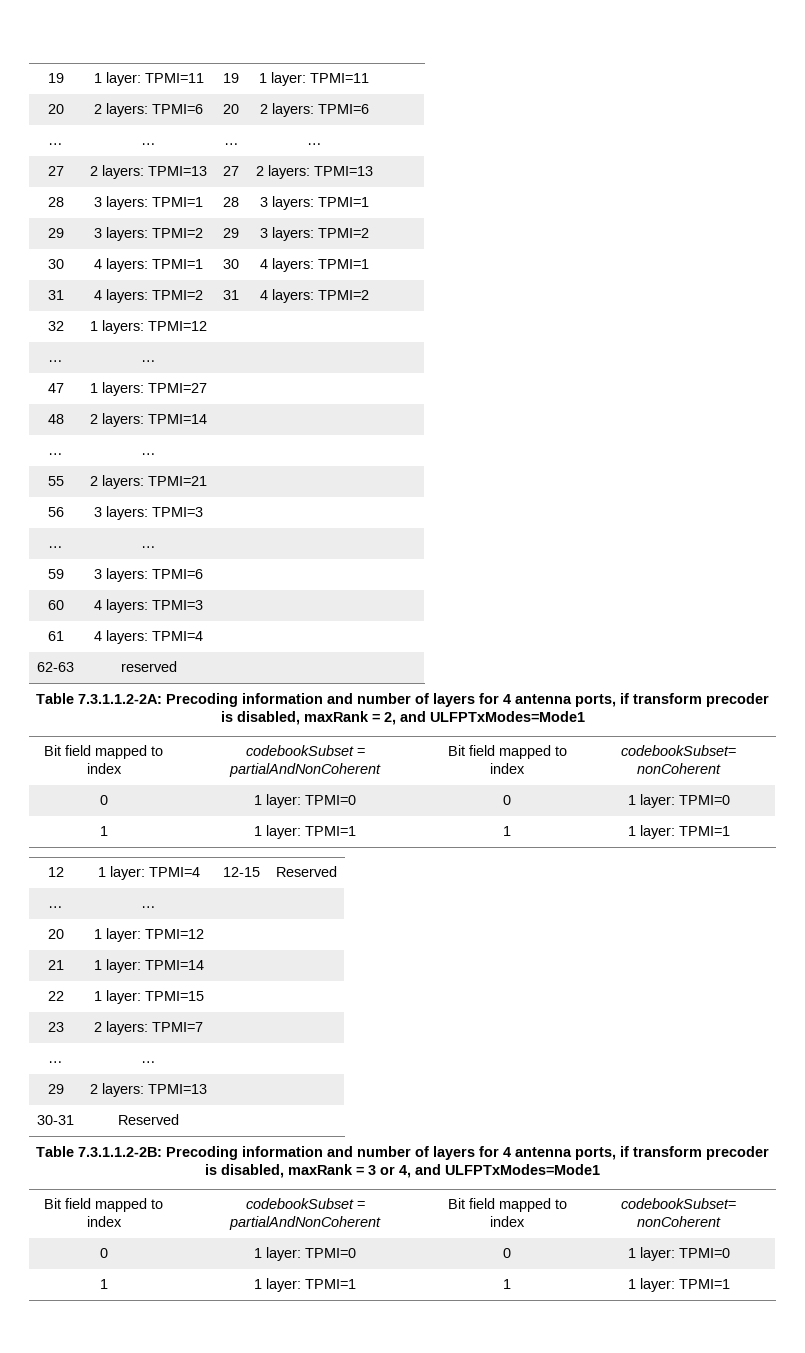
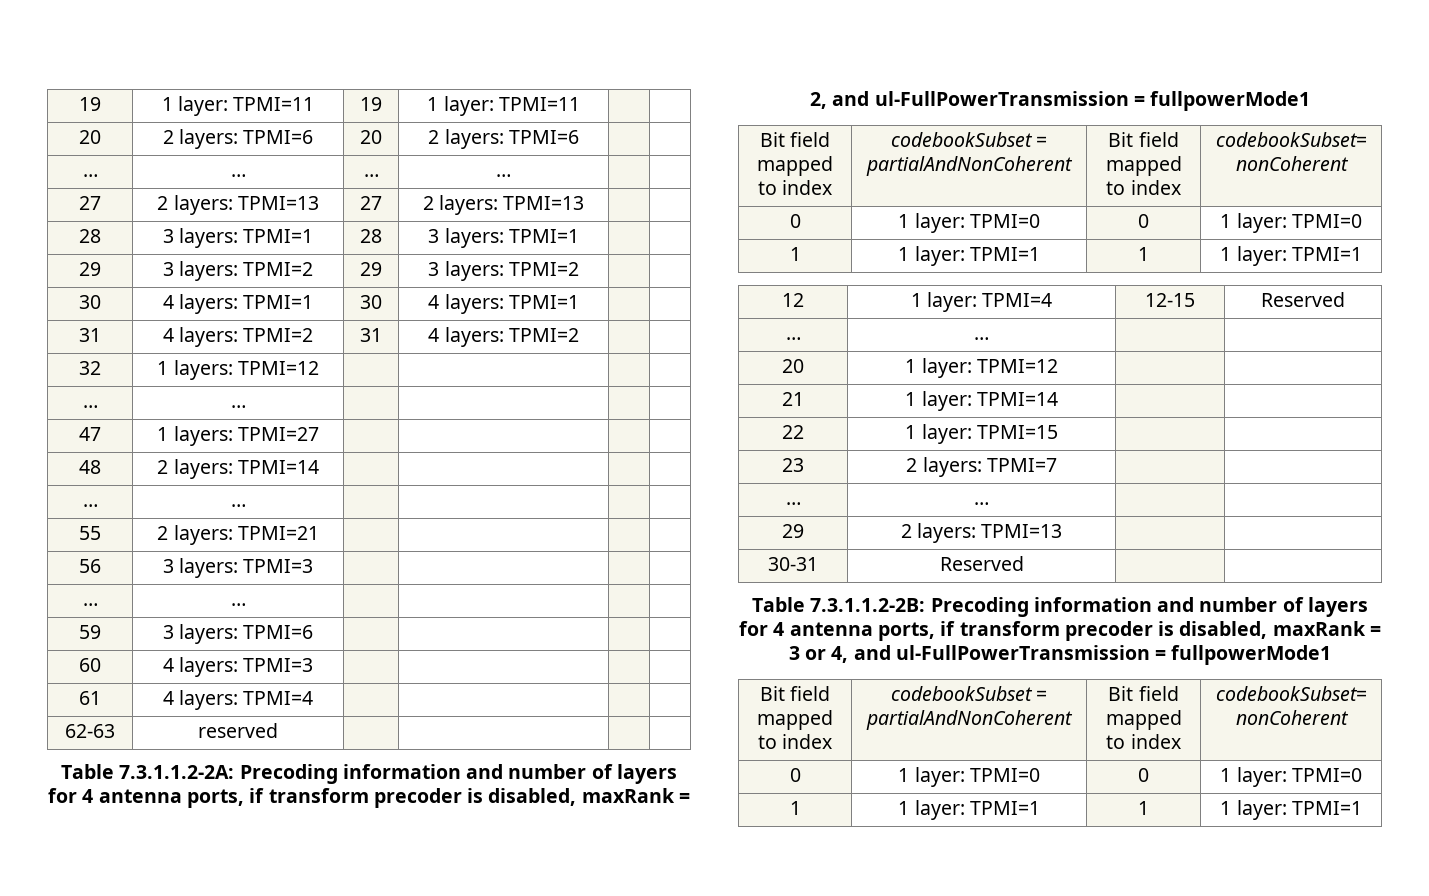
- Table 7.3.1.1.2-2A: Precoding information and number of layers for 4 antenna ports, if transform precoder is disabled, maxRank = 2, and ULFPTxModes=Mode1
+ Table 7.3.1.1.2-2A: Precoding information and number of layers for 4 antenna ports, if transform precoder is disabled, maxRank = 2, and ul-FullPowerTransmission = fullpowerMode1
- Table 7.3.1.1.2-2B: Precoding information and number of layers for 4 antenna ports, if transform precoder is disabled, maxRank = 3 or 4, and ULFPTxModes=Mode1
+ Table 7.3.1.1.2-2B: Precoding information and number of layers for 4 antenna ports, if transform precoder is disabled, maxRank = 3 or 4, and ul-FullPowerTransmission = fullpowerMode1

